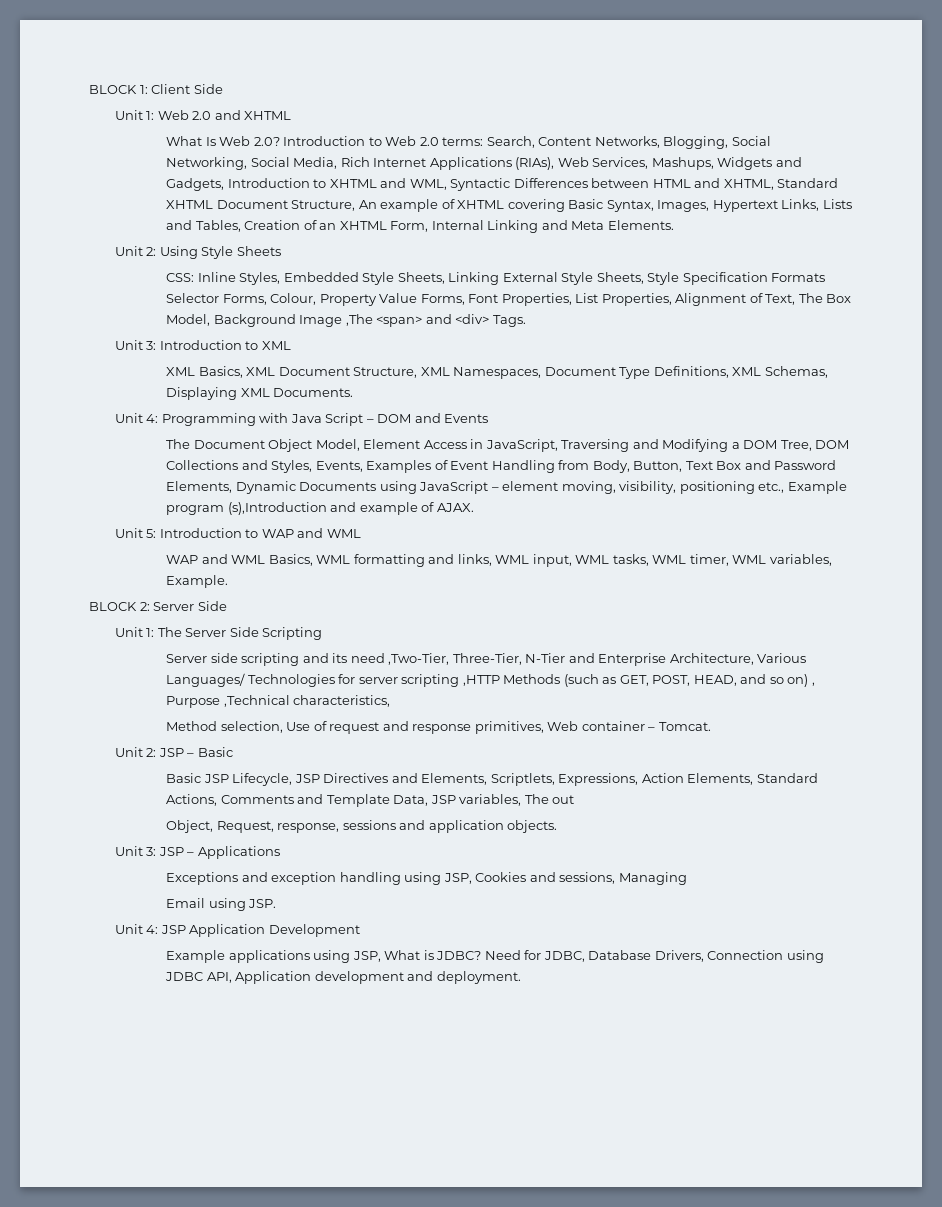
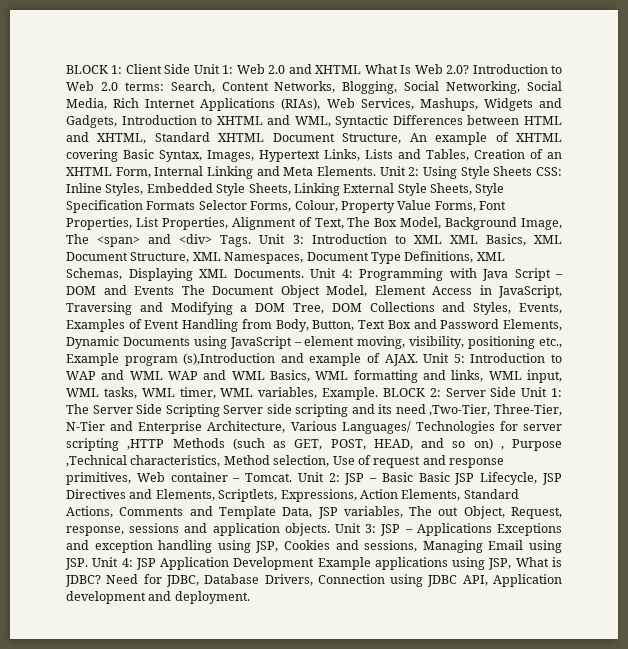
- BLOCK 1: Client Side
- Unit 1: Web 2.0 and XHTML
- What Is Web 2.0?
+ BLOCK 1: Client Side Unit 1: Web 2.0 and XHTML What Is Web 2.0?
- Search, Content Networks, Blogging, Social Networking, Social Media, Rich Internet Applications (RIAs), Web Services, Mashups, Widgets and Gadgets, Introduction to XHTML and WML, Syntactic Differences between HTML and XHTML, Standard XHTML Document Structure, An example of XHTML covering Basic Syntax, Images, Hypertext Links, Lists and Tables, Creation of an XHTML Form, Internal Linking and Meta Elements.
- Unit 2:
+ Search, Content Networks, Blogging, Social Networking, Social Media, Rich Internet Applications (RIAs), Web Services, Mashups, Widgets and Gadgets, Introduction to XHTML and WML, Syntactic Differences between HTML and XHTML, Standard XHTML Document Structure, An example of XHTML covering Basic Syntax, Images, Hypertext Links, Lists and Tables, Creation of an XHTML Form, Internal Linking and Meta Elements. Unit 2:
- Using Style Sheets
- CSS:
+ Using Style Sheets CSS:
- Inline Styles, Embedded Style Sheets, Linking External Style Sheets, Style Specification Formats Selector Forms, Colour, Property Value Forms, Font Properties, List Properties, Alignment of Text, The Box Model, Background Image ,The <span> and <div> Tags.
- Unit 3:
+ Inline Styles, Embedded Style Sheets, Linking External Style Sheets, Style Specification Formats Selector Forms, Colour, Property Value Forms, Font Properties, List Properties, Alignment of Text, The Box Model, Background Image, The <span> and <div> Tags. Unit 3:
- Introduction to XML
- XML Basics, XML Document Structure, XML Namespaces, Document Type Definitions, XML Schemas, Displaying XML Documents.
- Unit 4:
+ Introduction to XML XML Basics, XML Document Structure, XML Namespaces, Document Type Definitions, XML Schemas, Displaying XML Documents. Unit 4:
- Programming with Java Script – DOM and Events
- The Document Object Model, Element Access in JavaScript, Traversing and Modifying a DOM Tree, DOM Collections and Styles, Events, Examples of Event Handling from Body, Button, Text Box and Password Elements, Dynamic Documents using JavaScript – element moving, visibility, positioning etc., Example program (s),Introduction and example of AJAX.
- Unit 5:
+ Programming with Java Script – DOM and Events The Document Object Model, Element Access in JavaScript, Traversing and Modifying a DOM Tree, DOM Collections and Styles, Events, Examples of Event Handling from Body, Button, Text Box and Password Elements, Dynamic Documents using JavaScript – element moving, visibility, positioning etc., Example program (s),Introduction and example of AJAX. Unit 5:
- Introduction to WAP and WML
- WAP and WML Basics, WML formatting and links, WML input, WML tasks, WML timer, WML variables, Example.
- BLOCK 2: Server Side
- Unit 1:
+ Introduction to WAP and WML WAP and WML Basics, WML formatting and links, WML input, WML tasks, WML timer, WML variables, Example. BLOCK 2: Server Side Unit 1:
- The Server Side Scripting
- Server side scripting and its need ,Two-Tier, Three-Tier, N-Tier and Enterprise Architecture, Various Languages/ Technologies for server scripting ,HTTP Methods (such as GET, POST, HEAD, and so on) , Purpose ,Technical characteristics,
- Method selection, Use of request and response primitives, Web container – Tomcat.
- Unit 2:
+ The Server Side Scripting Server side scripting and its need ,Two-Tier, Three-Tier, N-Tier and Enterprise Architecture, Various Languages/ Technologies for server scripting ,HTTP Methods (such as GET, POST, HEAD, and so on) , Purpose ,Technical characteristics, Method selection, Use of request and response primitives, Web container – Tomcat. Unit 2:
- JSP – Basic
- Basic JSP Lifecycle, JSP Directives and Elements, Scriptlets, Expressions, Action Elements, Standard Actions, Comments and Template Data, JSP variables, The out
- Object, Request, response, sessions and application objects.
- Unit 3:
+ JSP – Basic Basic JSP Lifecycle, JSP Directives and Elements, Scriptlets, Expressions, Action Elements, Standard Actions, Comments and Template Data, JSP variables, The out Object, Request, response, sessions and application objects. Unit 3:
- JSP – Applications
- Exceptions and exception handling using JSP, Cookies and sessions, Managing
- Email using JSP.
- Unit 4:
+ JSP – Applications Exceptions and exception handling using JSP, Cookies and sessions, Managing Email using JSP. Unit 4:
- JSP Application Development
- Example applications using JSP, What is JDBC?
+ JSP Application Development Example applications using JSP, What is JDBC?

